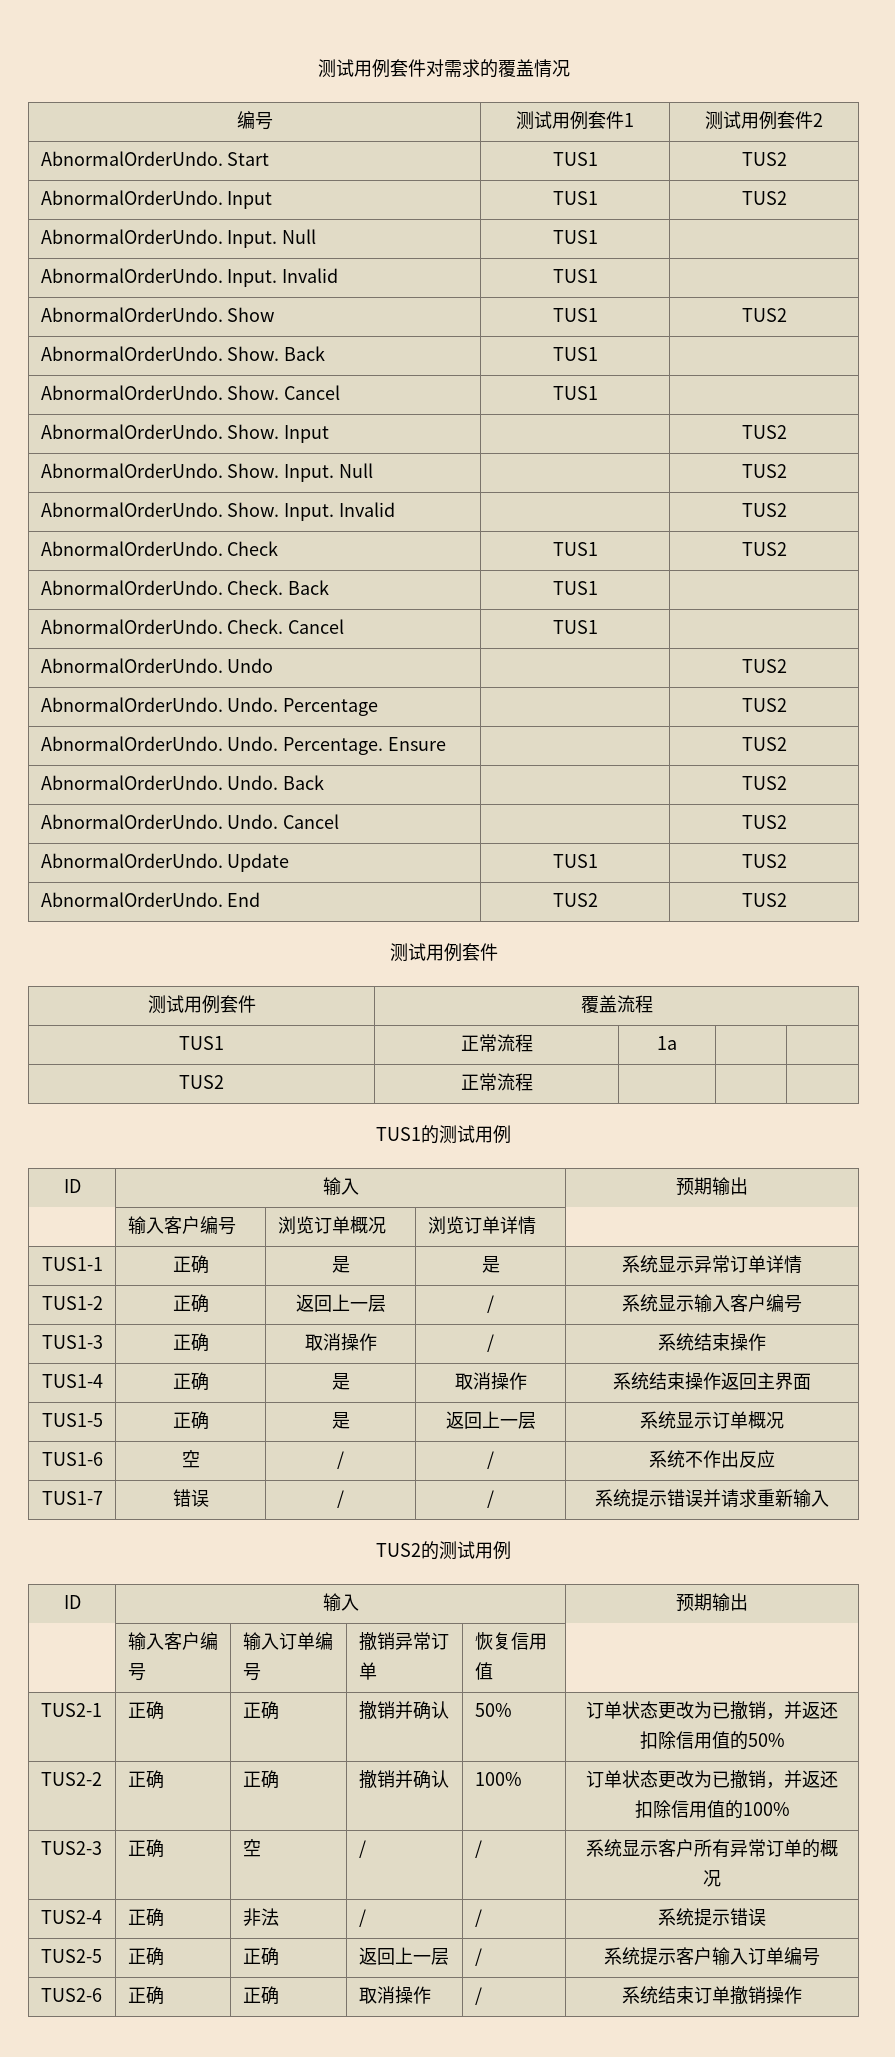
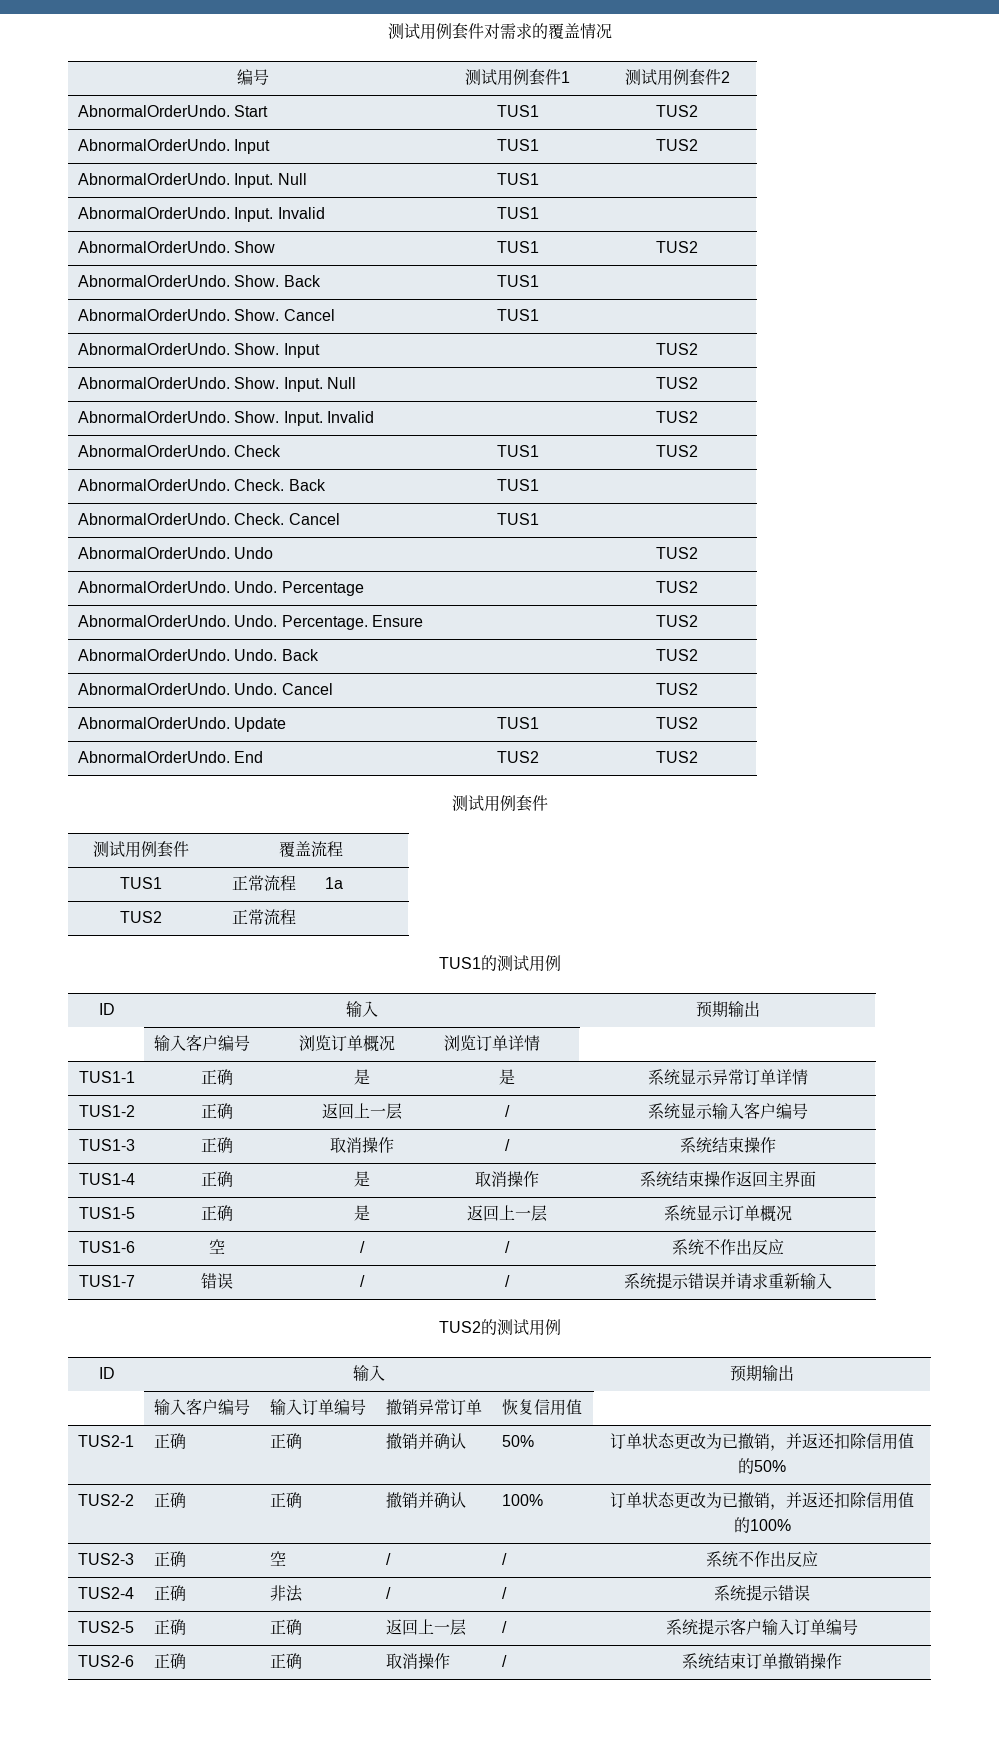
- TUS2-3 | 正确 | 空 | / | / | 系统显示客户所有异常订单的概况
+ TUS2-3 | 正确 | 空 | / | / | 系统不作出反应

